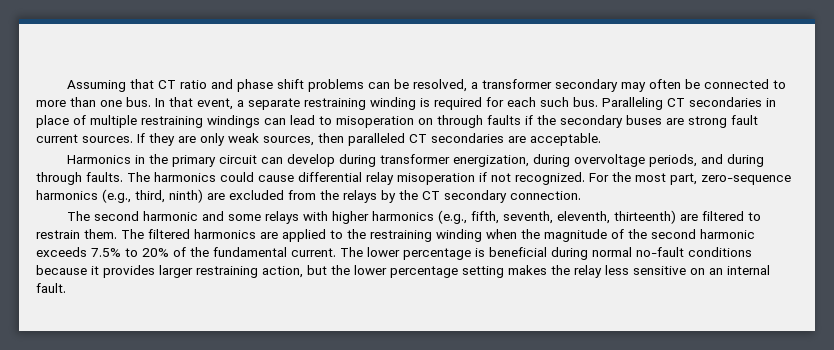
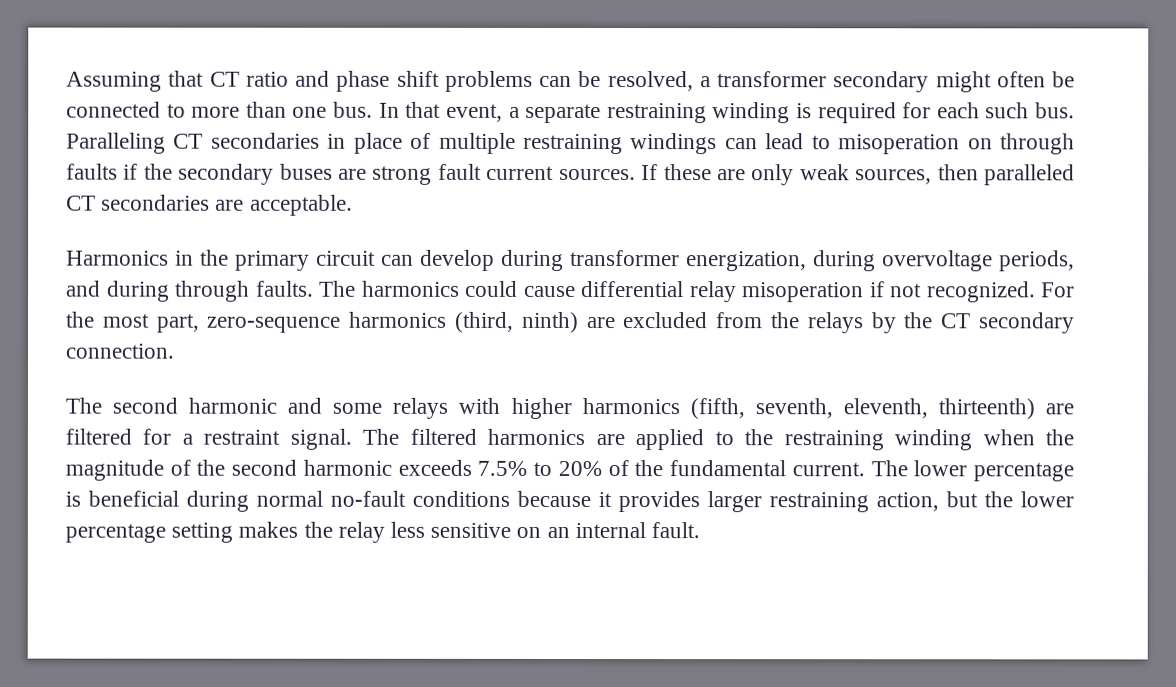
- Assuming that CT ratio and phase shift problems can be resolved, a transformer secondary may often be connected to more than one bus.
+ Assuming that CT ratio and phase shift problems can be resolved, a transformer secondary might often be connected to more than one bus.
- If they are only weak sources, then paralleled CT secondaries are acceptable.
+ If these are only weak sources, then paralleled CT secondaries are acceptable.
- For the most part, zero-sequence harmonics (e.g., third, ninth) are excluded from the relays by the CT secondary connection.
+ For the most part, zero-sequence harmonics (third, ninth) are excluded from the relays by the CT secondary connection.
- The second harmonic and some relays with higher harmonics (e.g., fifth, seventh, eleventh, thirteenth) are filtered to restrain them.
+ The second harmonic and some relays with higher harmonics (fifth, seventh, eleventh, thirteenth) are filtered for a restraint signal.

